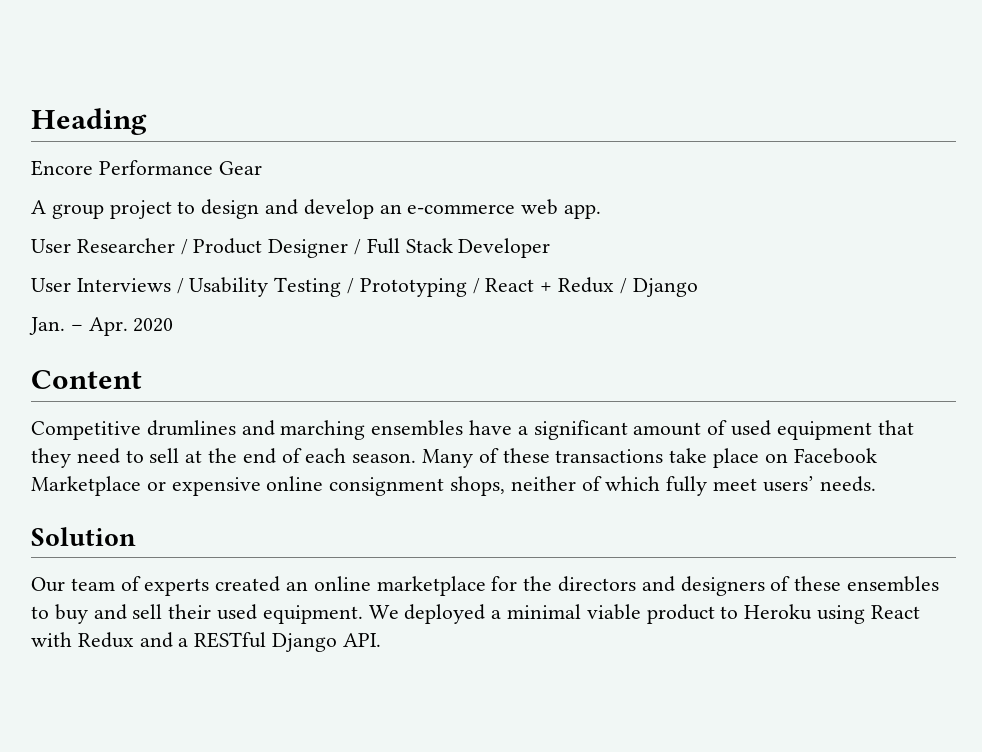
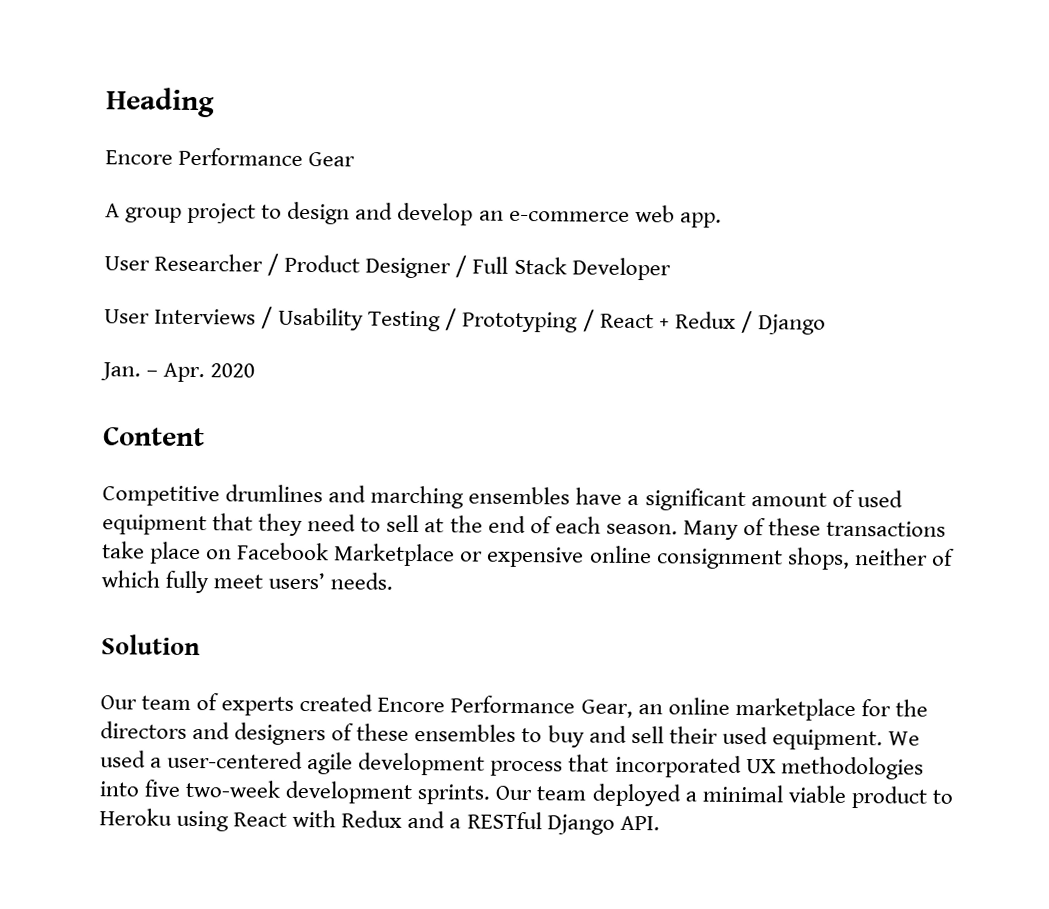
- Our team of experts created an online marketplace for the directors and designers of these ensembles to buy and sell their used equipment.
+ Our team of experts created Encore Performance Gear, an online marketplace for the directors and designers of these ensembles to buy and sell their used equipment.
- We deployed a minimal viable product to Heroku using React with Redux and a RESTful Django API.
+ We used a user-centered agile development process that incorporated UX methodologies into five two-week development sprints. Our team deployed a minimal viable product to Heroku using React with Redux and a RESTful Django API.

